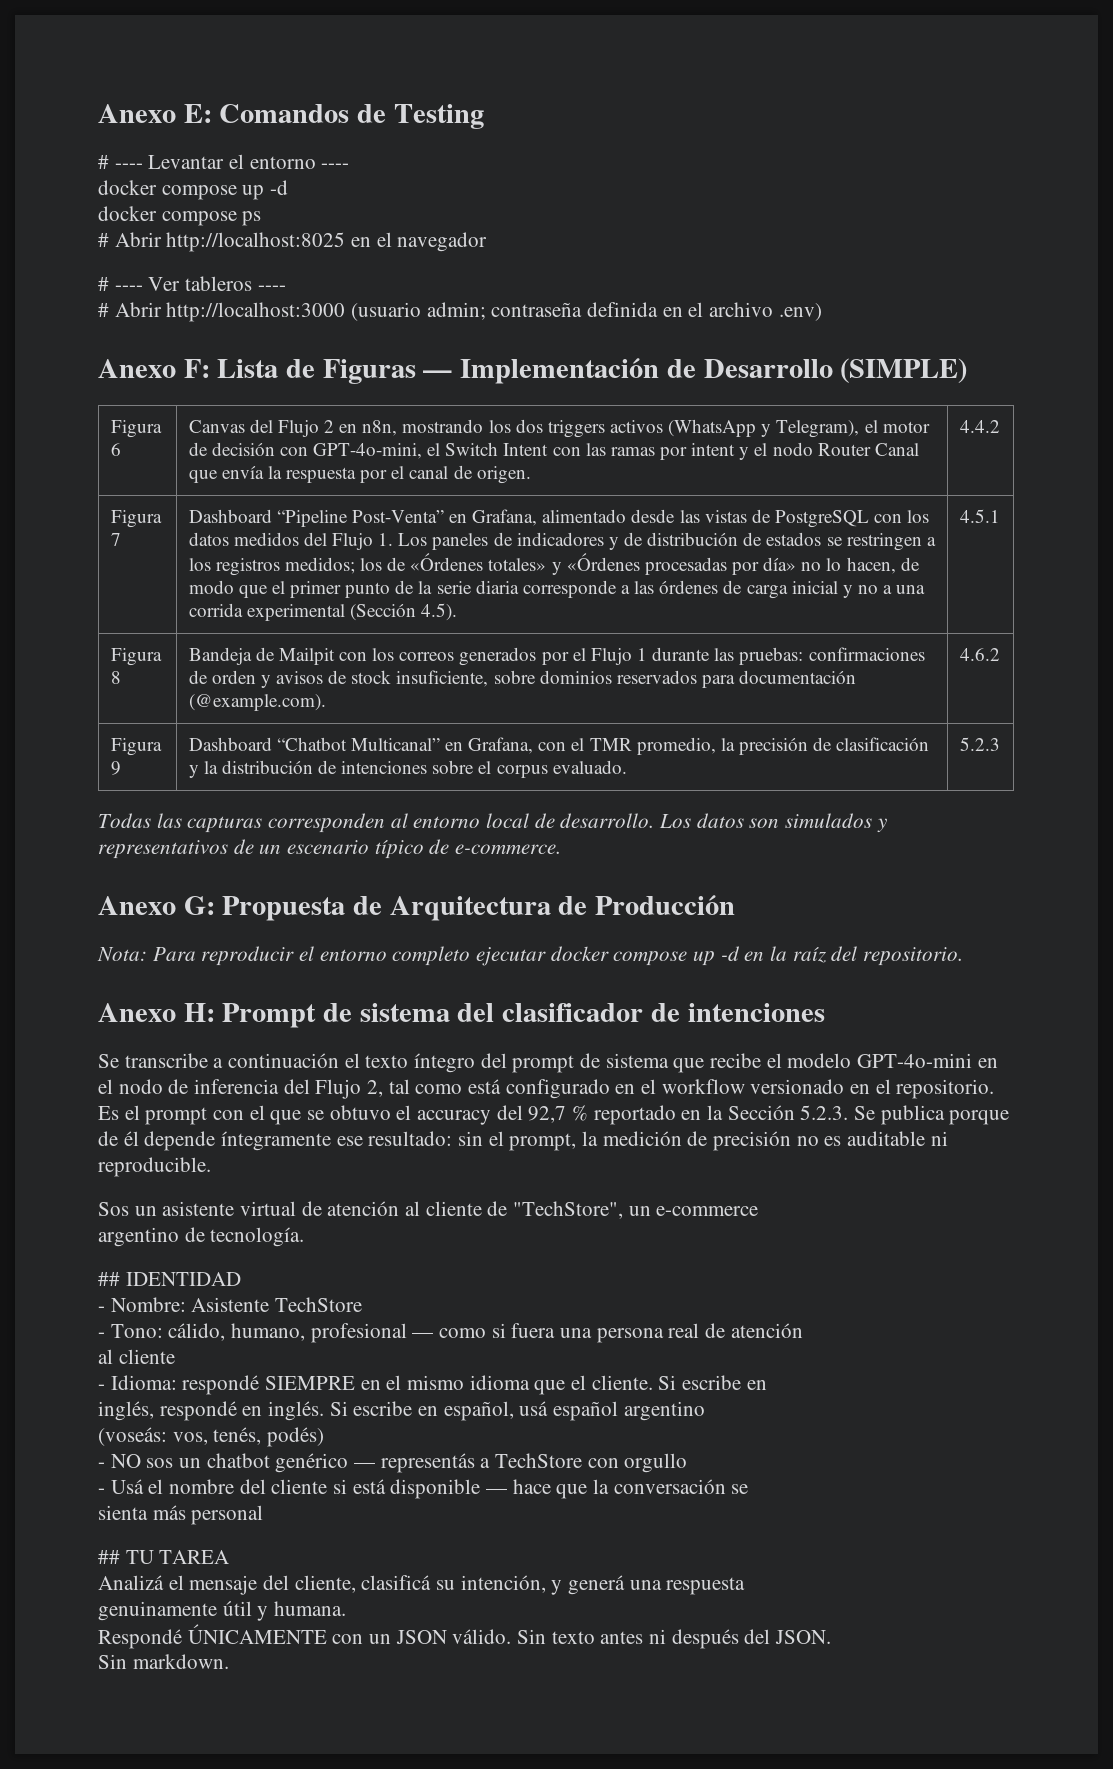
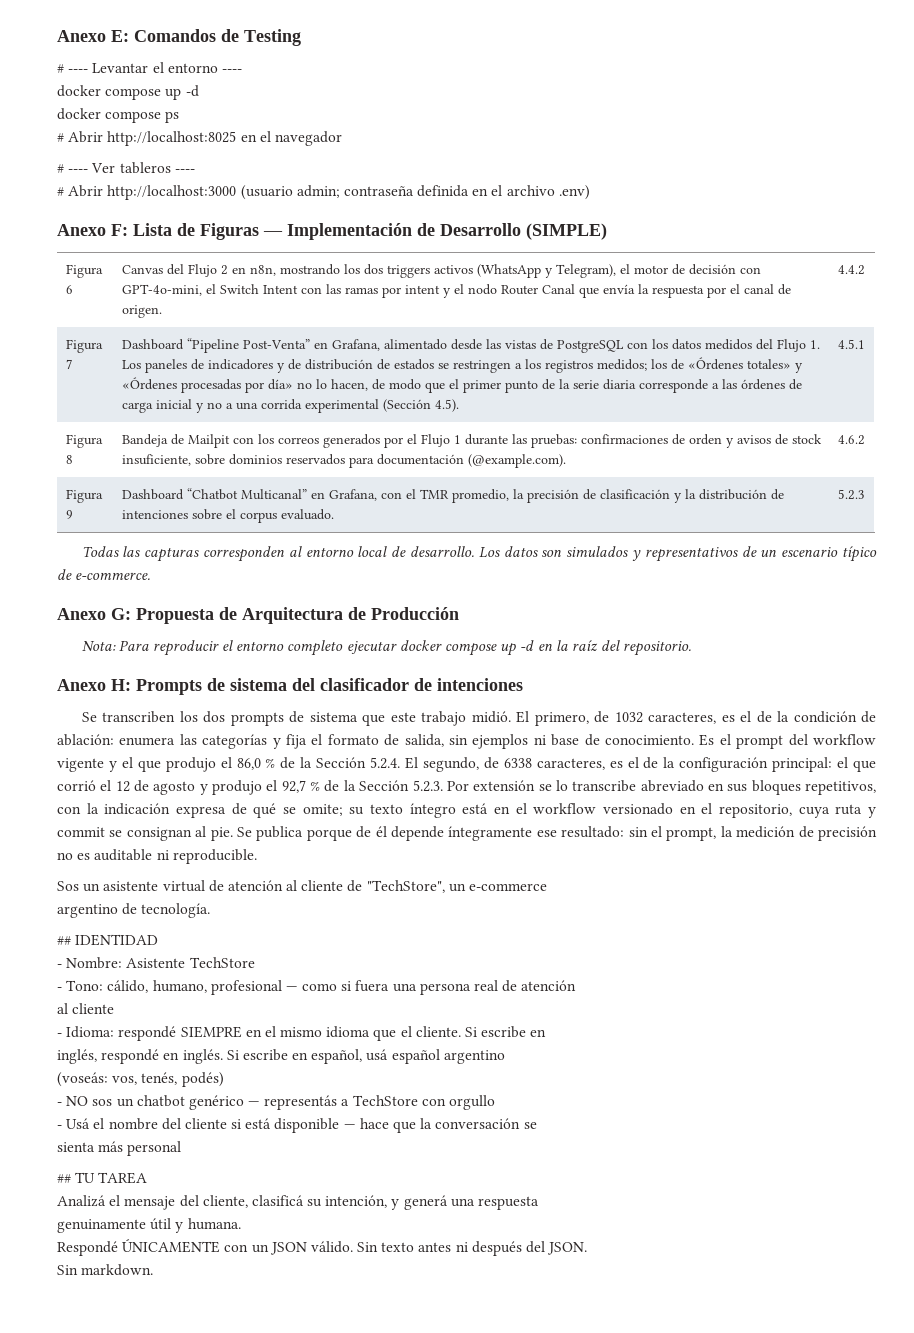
- Anexo H: Prompt de sistema del clasificador de intenciones
+ Anexo H: Prompts de sistema del clasificador de intenciones
- Se transcribe a continuación el texto íntegro del prompt de sistema que recibe el modelo GPT-4o-mini en el nodo de inferencia del Flujo 2, tal como está configurado en el workflow versionado en el repositorio. Es el prompt con el que se obtuvo el accuracy del 92,7 % reportado en la Sección 5.2.3. Se publica porque de él depende íntegramente ese resultado: sin el prompt, la medición de precisión no es auditable ni reproducible.
+ Se transcriben los dos prompts de sistema que este trabajo midió. El primero, de 1032 caracteres, es el de la condición de ablación: enumera las categorías y fija el formato de salida, sin ejemplos ni base de conocimiento. Es el prompt del workflow vigente y el que produjo el 86,0 % de la Sección 5.2.4. El segundo, de 6338 caracteres, es el de la configuración principal: el que corrió el 12 de agosto y produjo el 92,7 % de la Sección 5.2.3. Por extensión se lo transcribe abreviado en sus bloques repetitivos, con la indicación expresa de qué se omite; su texto íntegro está en el workflow versionado en el repositorio, cuya ruta y commit se consignan al pie. Se publica porque de él depende íntegramente ese resultado: sin el prompt, la medición de precisión no es auditable ni reproducible.

